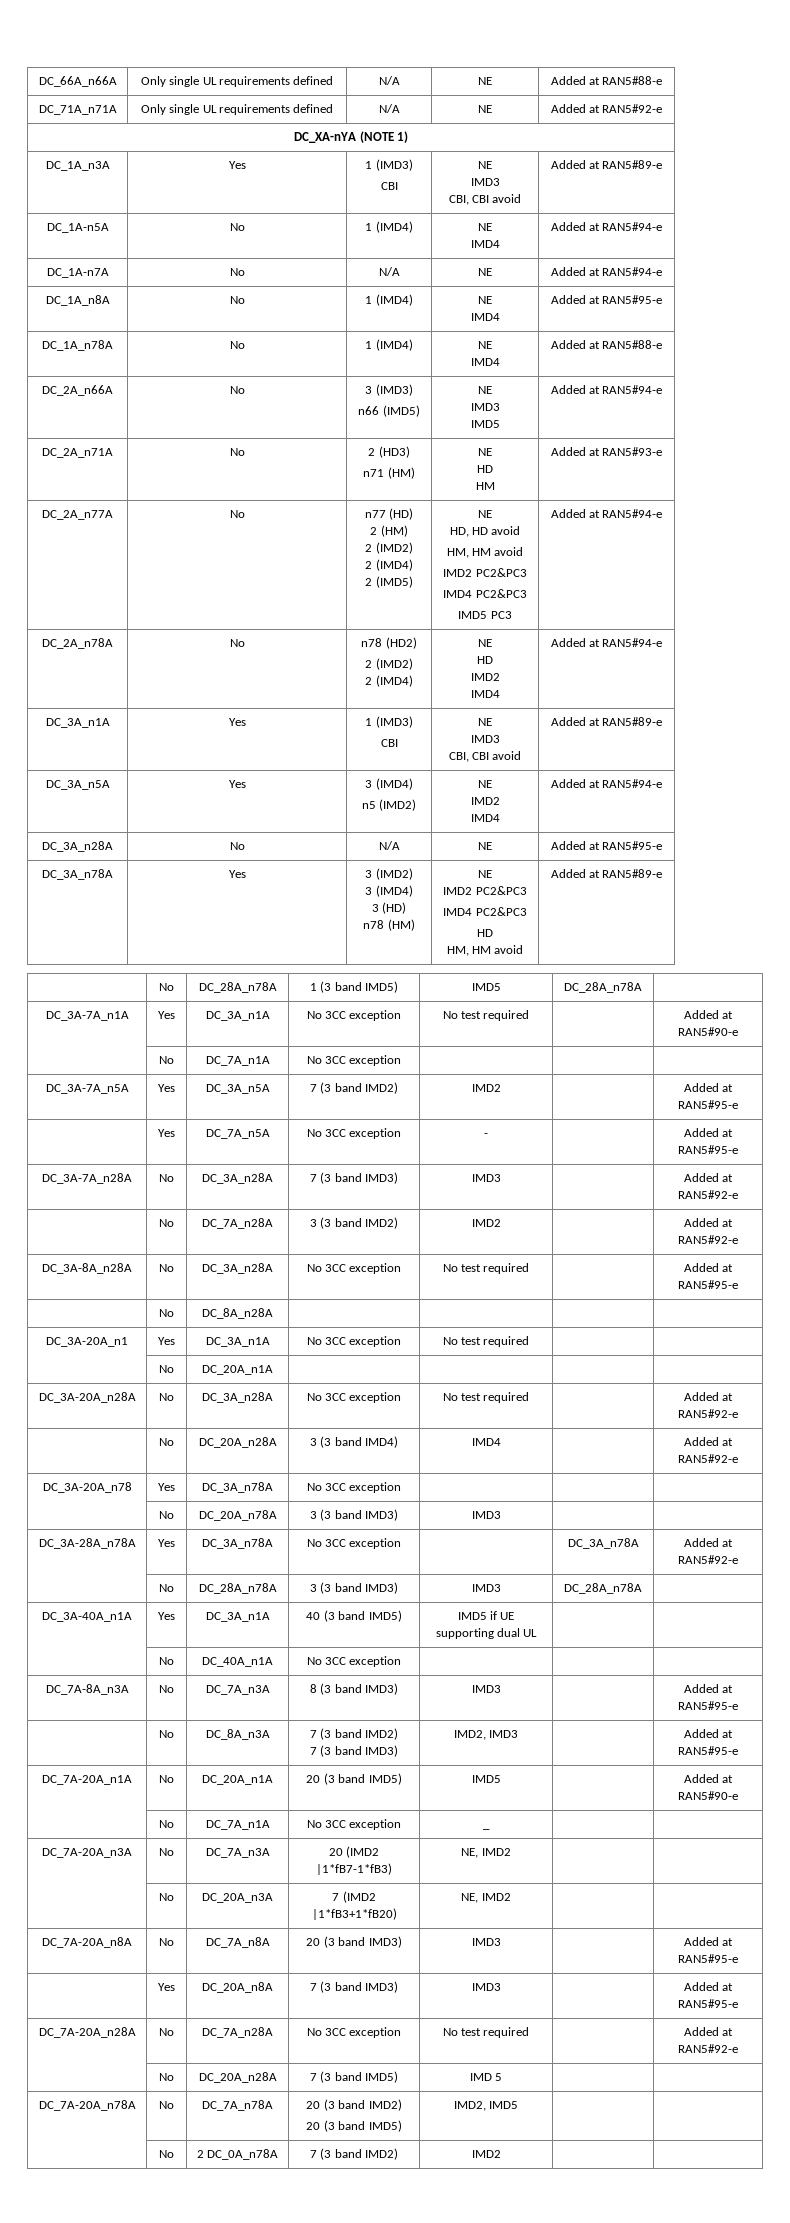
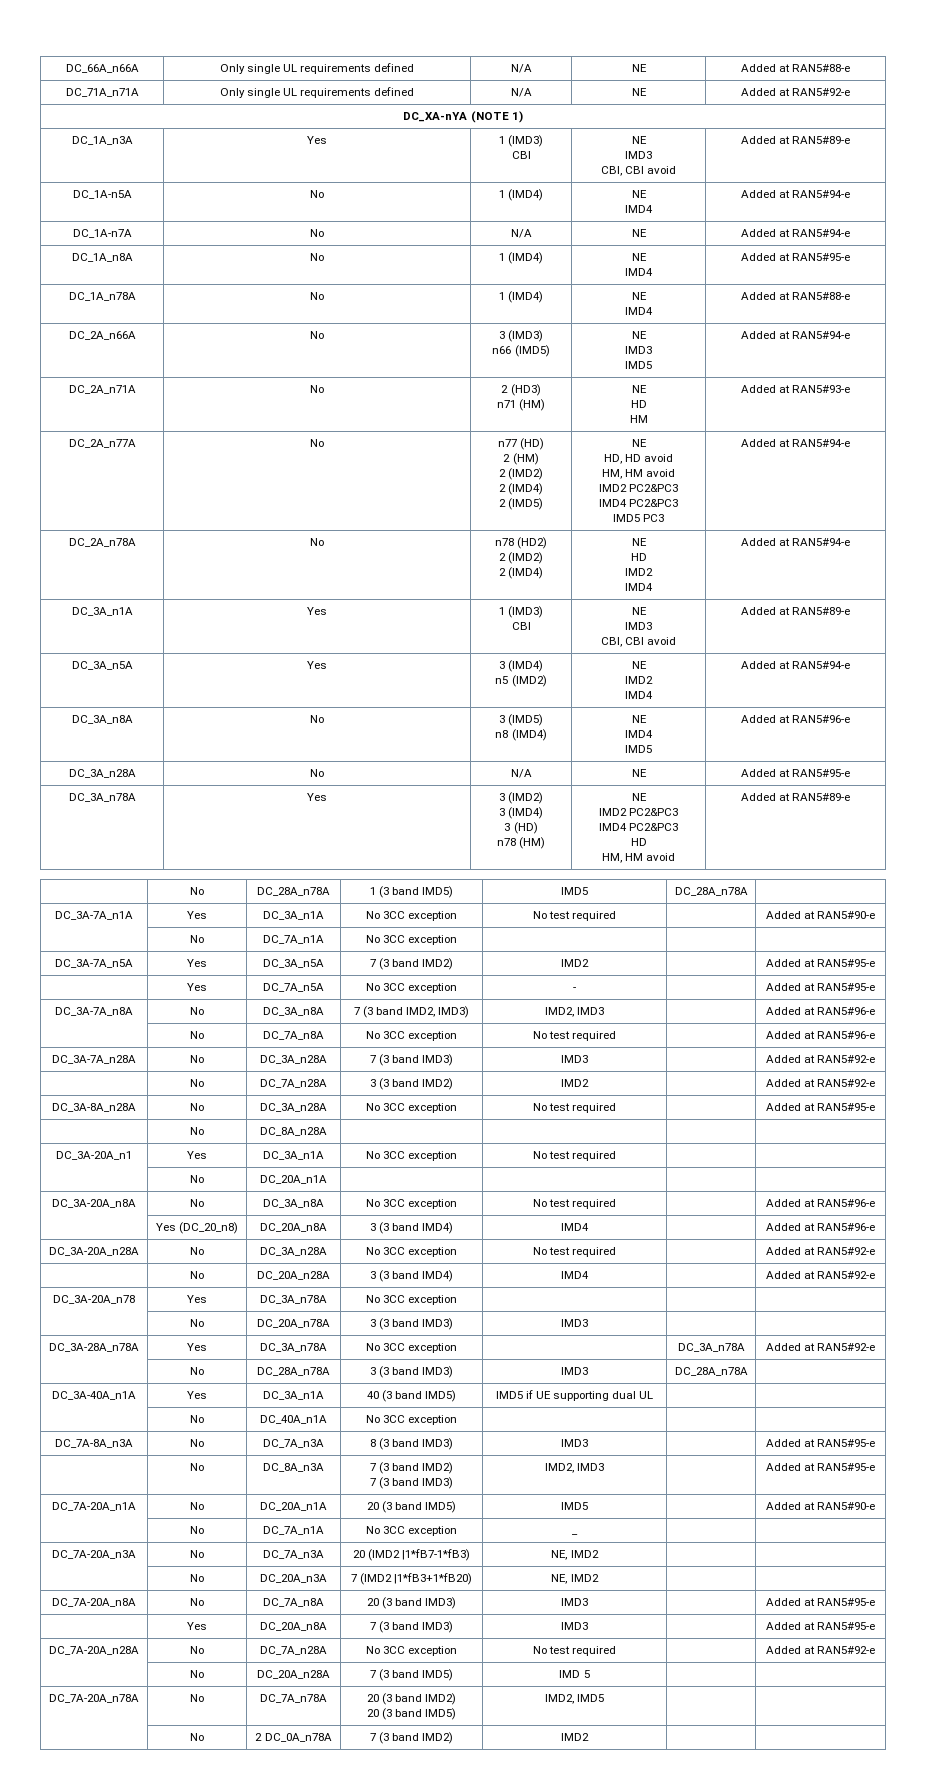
+ DC_3A_n8A | No | 3 (IMD5)
+ n8 (IMD4) | NE
+ IMD4
+ IMD5 | Added at RAN5#96-e
+ DC_3A-7A_n8A | No | DC_3A_n8A | 7 (3 band IMD2, IMD3) | IMD2, IMD3 | | Added at RAN5#96-e
+ | No | DC_7A_n8A | No 3CC exception | No test required | | Added at RAN5#96-e
+ DC_3A-20A_n8A | No | DC_3A_n8A | No 3CC exception | No test required | | Added at RAN5#96-e
+ | Yes (DC_20_n8) | DC_20A_n8A | 3 (3 band IMD4) | IMD4 | | Added at RAN5#96-e

